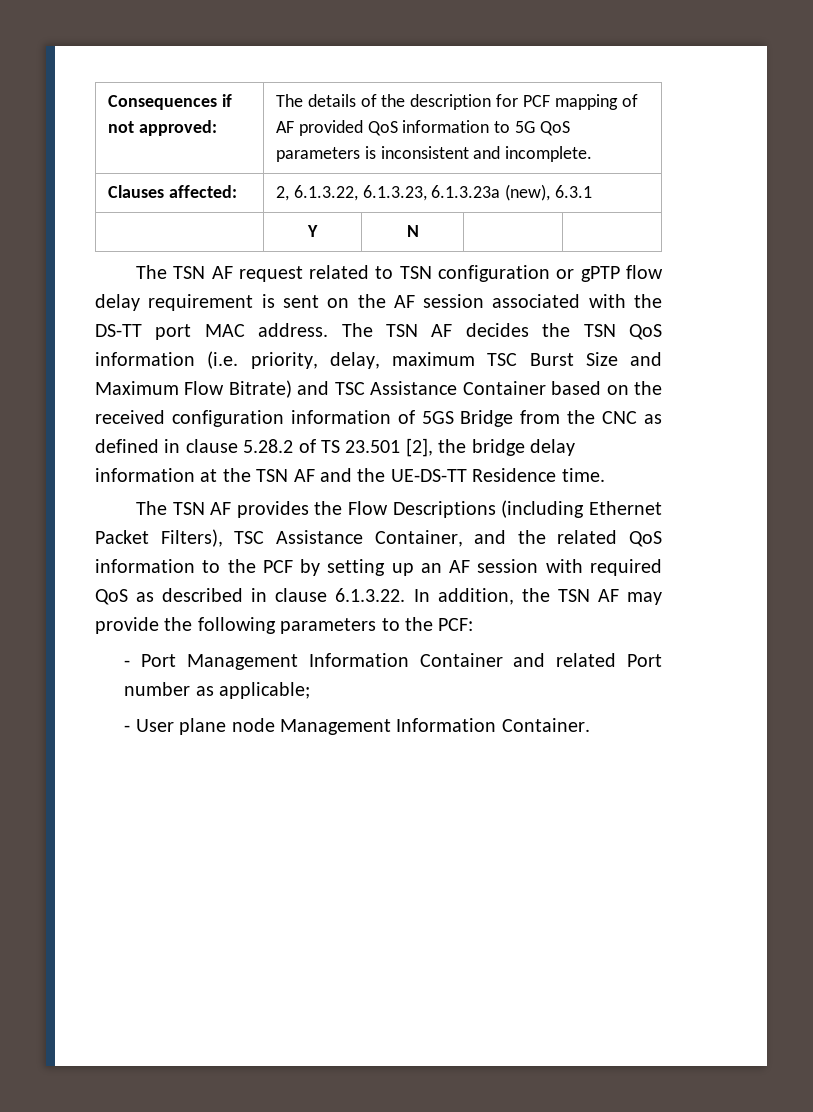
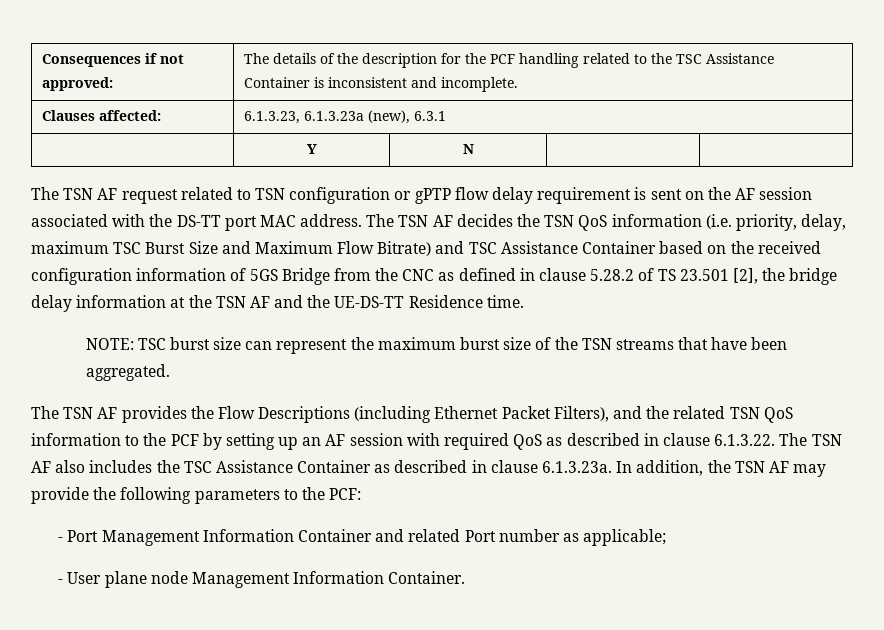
- Consequences if not approved: | The details of the description for PCF mapping of AF provided QoS information to 5G QoS parameters is inconsistent and incomplete.
+ Consequences if not approved: | The details of the description for the PCF handling related to the TSC Assistance Container is inconsistent and incomplete.
- Clauses affected: | 2, 6.1.3.22, 6.1.3.23, 6.1.3.23a (new), 6.3.1
+ Clauses affected: | 6.1.3.23, 6.1.3.23a (new), 6.3.1
+ NOTE: TSC burst size can represent the maximum burst size of the TSN streams that have been aggregated.
- The TSN AF provides the Flow Descriptions (including Ethernet Packet Filters), TSC Assistance Container, and the related QoS information to the PCF by setting up an AF session with required QoS as described in clause 6.1.3.22. In addition, the TSN AF may provide the following parameters to the PCF:
+ The TSN AF provides the Flow Descriptions (including Ethernet Packet Filters), and the related TSN QoS information to the PCF by setting up an AF session with required QoS as described in clause 6.1.3.22. The TSN AF also includes the TSC Assistance Container as described in clause 6.1.3.23a. In addition, the TSN AF may provide the following parameters to the PCF:

